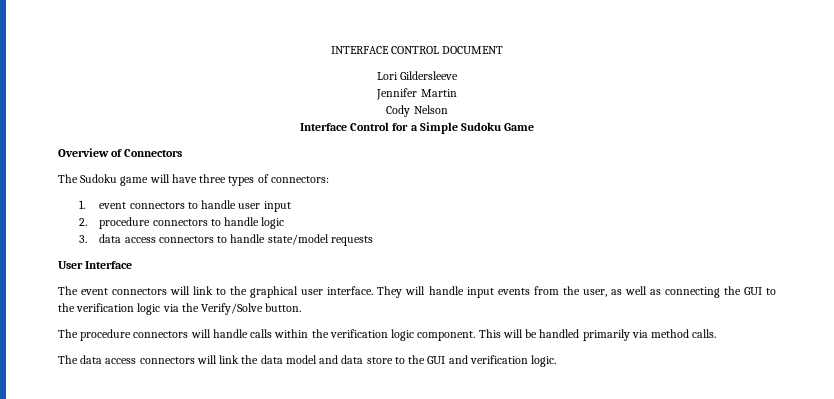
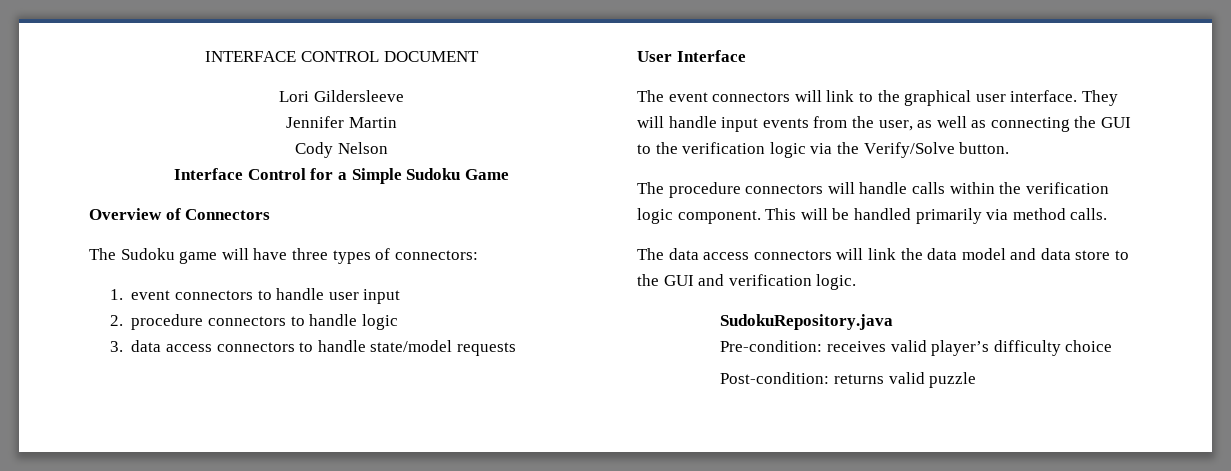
+ SudokuRepository.java
+ Pre-condition: receives valid player’s difficulty choice
+ Post-condition: returns valid puzzle

